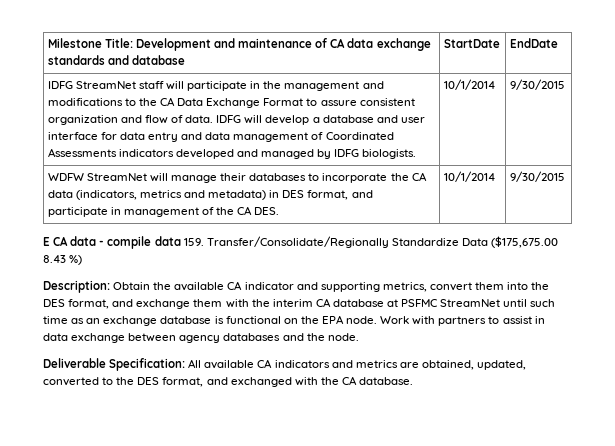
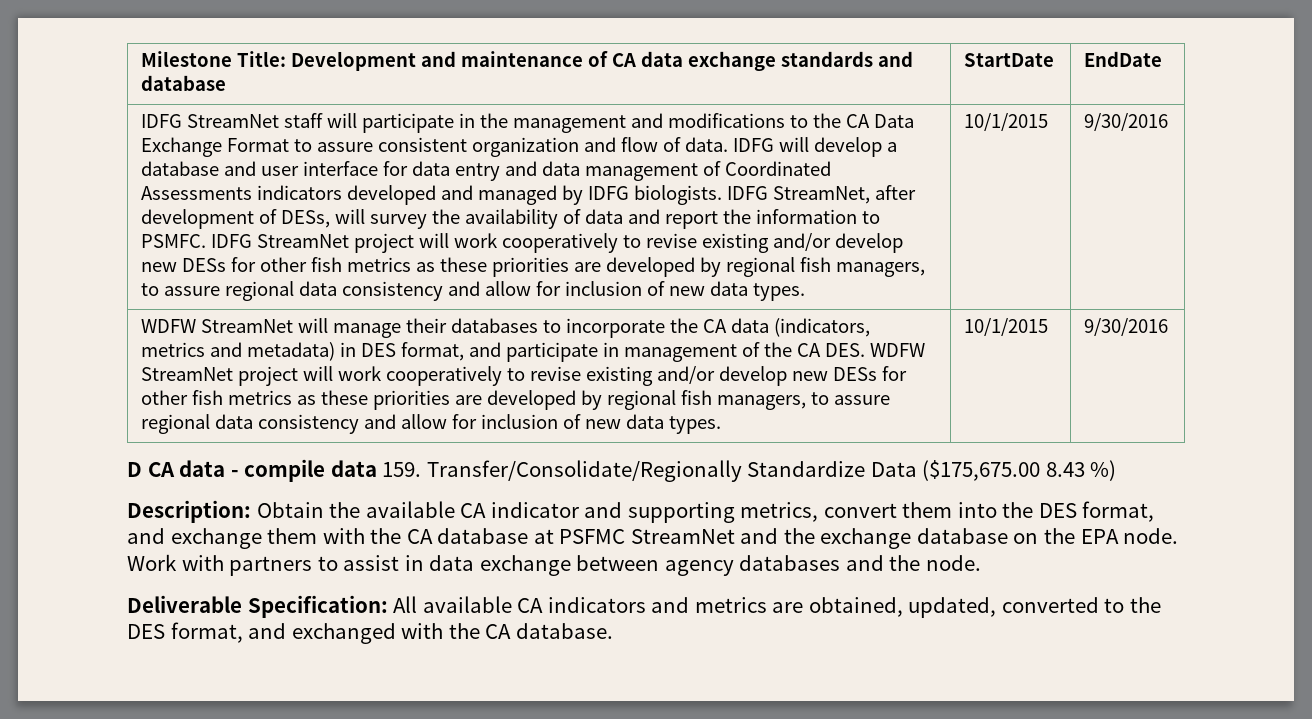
- IDFG will develop a database and user interface for data entry and data management of Coordinated Assessments indicators developed and managed by IDFG biologists. | 10/1/2014 | 9/30/2015
+ IDFG will develop a database and user interface for data entry and data management of Coordinated Assessments indicators developed and managed by IDFG biologists. IDFG StreamNet, after development of DESs, will survey the availability of data and report the information to PSMFC. IDFG StreamNet project will work cooperatively to revise existing and/or develop new DESs for other fish metrics as these priorities are developed by regional fish managers, to assure regional data consistency and allow for inclusion of new data types. | 10/1/2015 | 9/30/2016
- WDFW StreamNet will manage their databases to incorporate the CA data (indicators, metrics and metadata) in DES format, and participate in management of the CA DES. | 10/1/2014 | 9/30/2015
- E CA data - compile data 159. Transfer/Consolidate/Regionally Standardize Data ($175,675.00 8.43 %)
+ WDFW StreamNet will manage their databases to incorporate the CA data (indicators, metrics and metadata) in DES format, and participate in management of the CA DES. WDFW StreamNet project will work cooperatively to revise existing and/or develop new DESs for other fish metrics as these priorities are developed by regional fish managers, to assure regional data consistency and allow for inclusion of new data types. | 10/1/2015 | 9/30/2016
+ D CA data - compile data 159. Transfer/Consolidate/Regionally Standardize Data ($175,675.00 8.43 %)
- Description: Obtain the available CA indicator and supporting metrics, convert them into the DES format, and exchange them with the interim CA database at PSFMC StreamNet until such time as an exchange database is functional on the EPA node.
+ Description: Obtain the available CA indicator and supporting metrics, convert them into the DES format, and exchange them with the CA database at PSFMC StreamNet and the exchange database on the EPA node.

